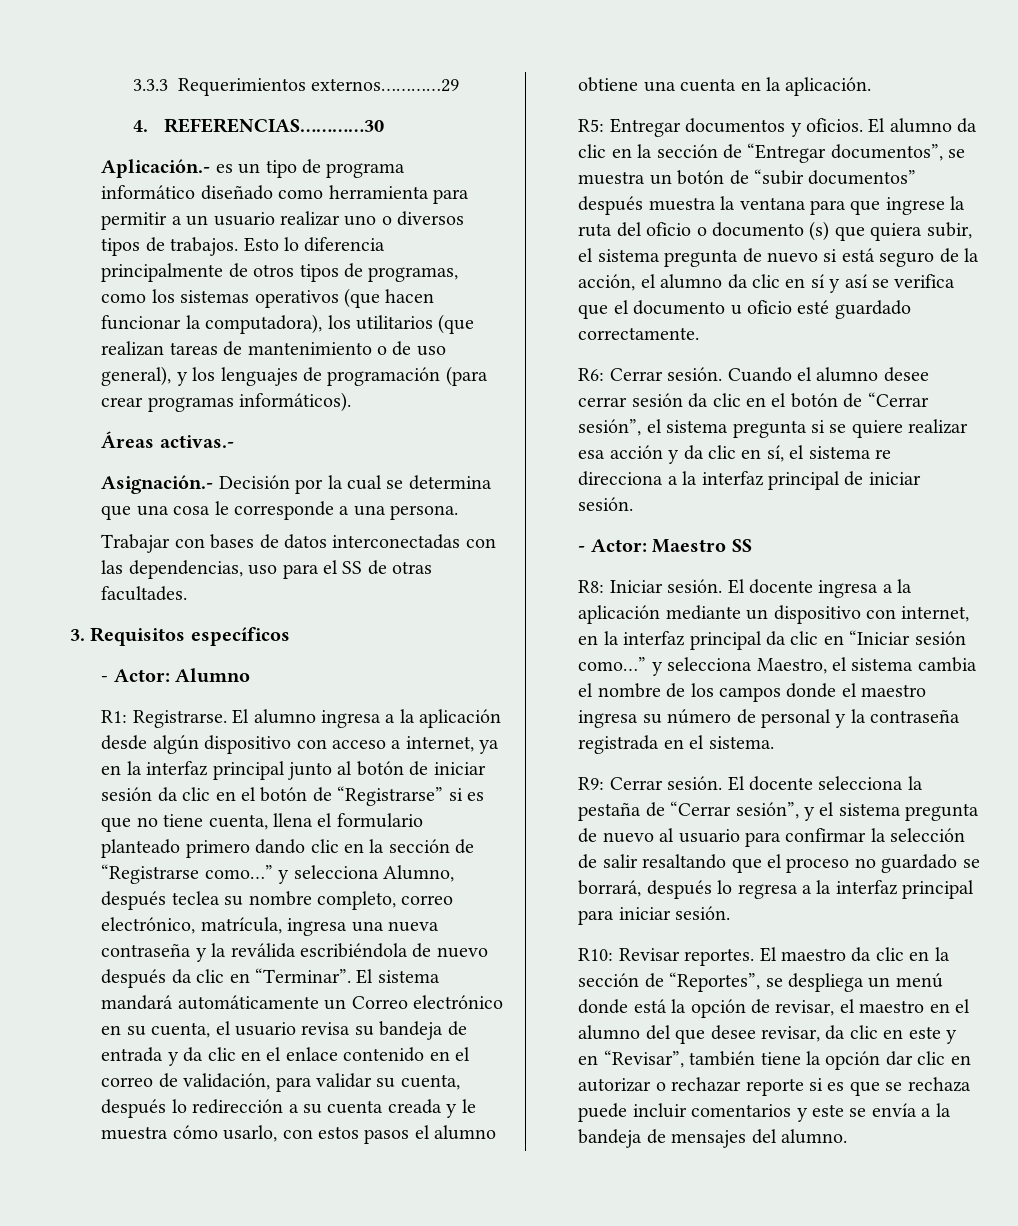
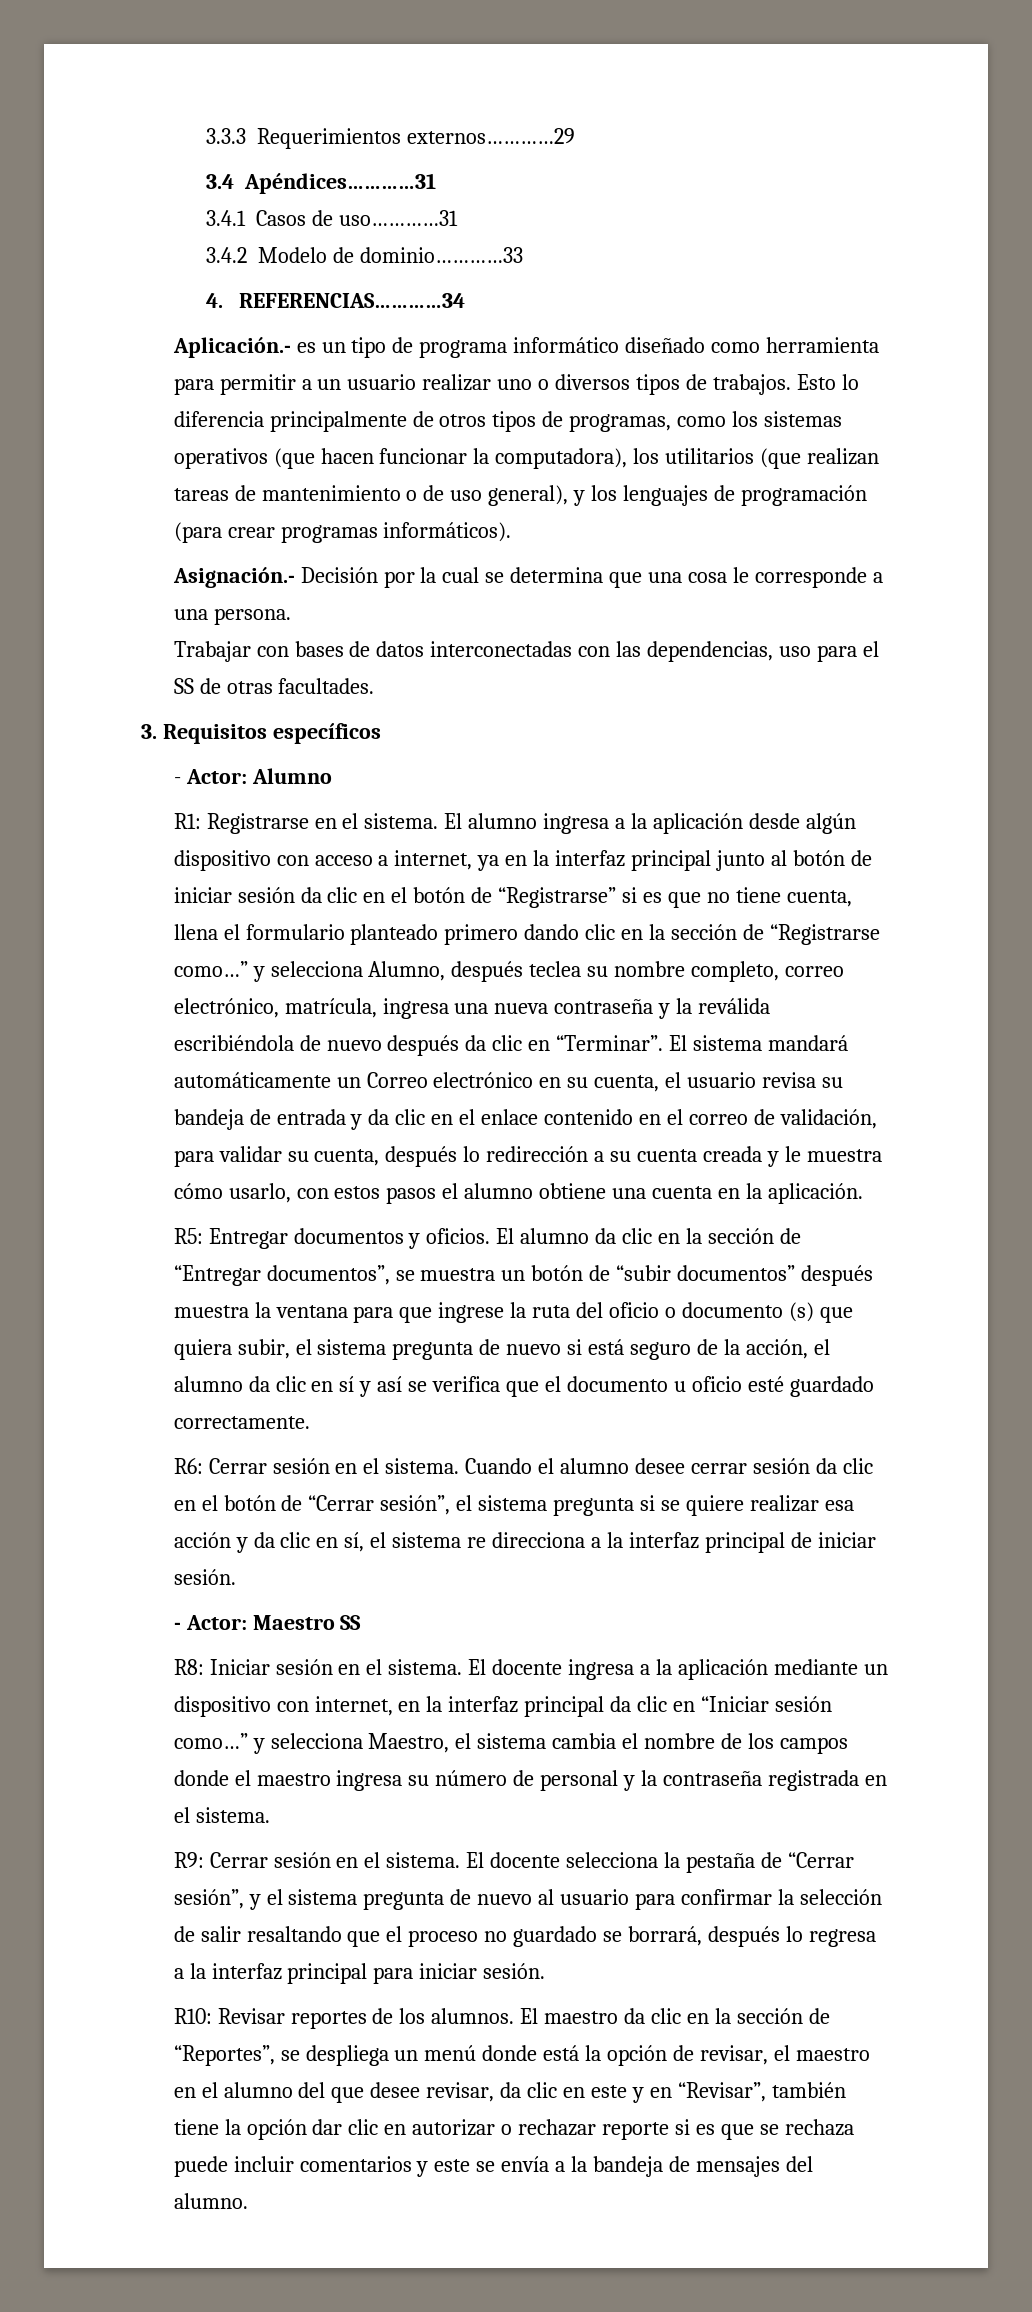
- 4. REFERENCIAS…………30
+ 3.4 Apéndices…………31
+ 3.4.1 Casos de uso…………31
+ 3.4.2 Modelo de dominio…………33
+ 4. REFERENCIAS…………34
- Áreas activas.-
- R1: Registrarse.
+ R1: Registrarse en el sistema.
- R6: Cerrar sesión.
+ R6: Cerrar sesión en el sistema.
- R8: Iniciar sesión.
+ R8: Iniciar sesión en el sistema.
- R9: Cerrar sesión.
+ R9: Cerrar sesión en el sistema.
- R10: Revisar reportes.
+ R10: Revisar reportes de los alumnos.

